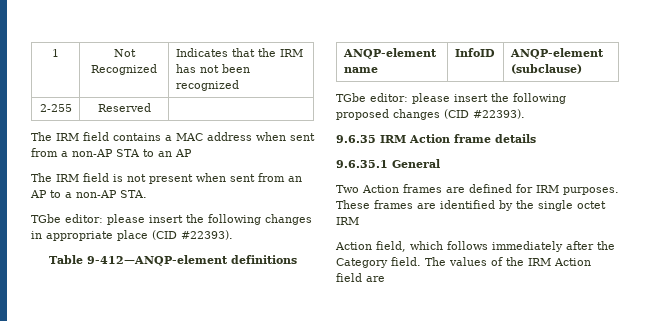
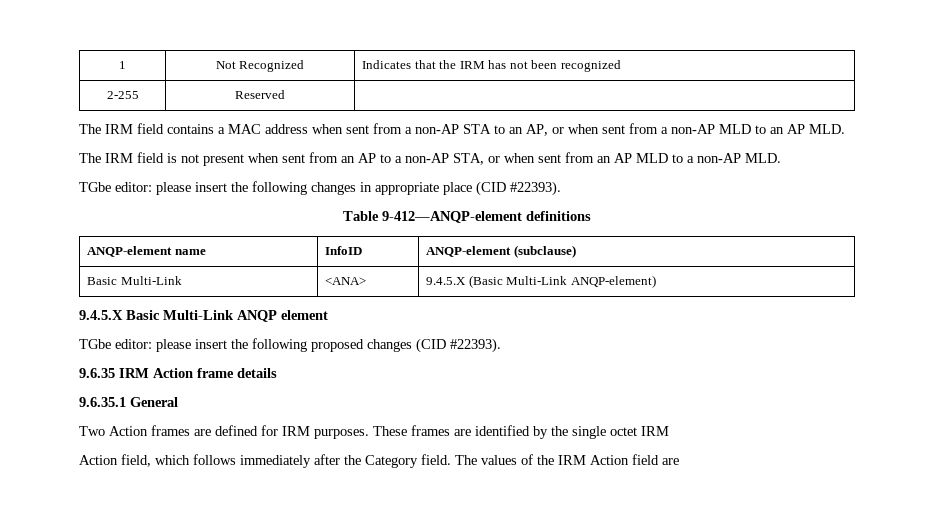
- The IRM field contains a MAC address when sent from a non-AP STA to an AP
+ The IRM field contains a MAC address when sent from a non-AP STA to an AP, or when sent from a non-AP MLD to an AP MLD.
- The IRM field is not present when sent from an AP to a non-AP STA.
+ The IRM field is not present when sent from an AP to a non-AP STA, or when sent from an AP MLD to a non-AP MLD.
+ Basic Multi-Link | <ANA> | 9.4.5.X (Basic Multi-Link ANQP-element)
+ 9.4.5.X Basic Multi-Link ANQP element

